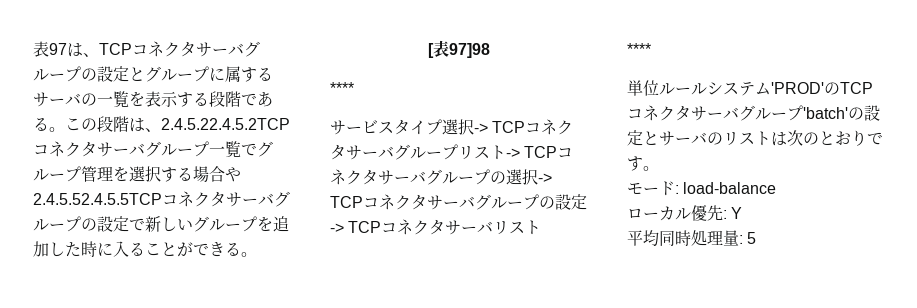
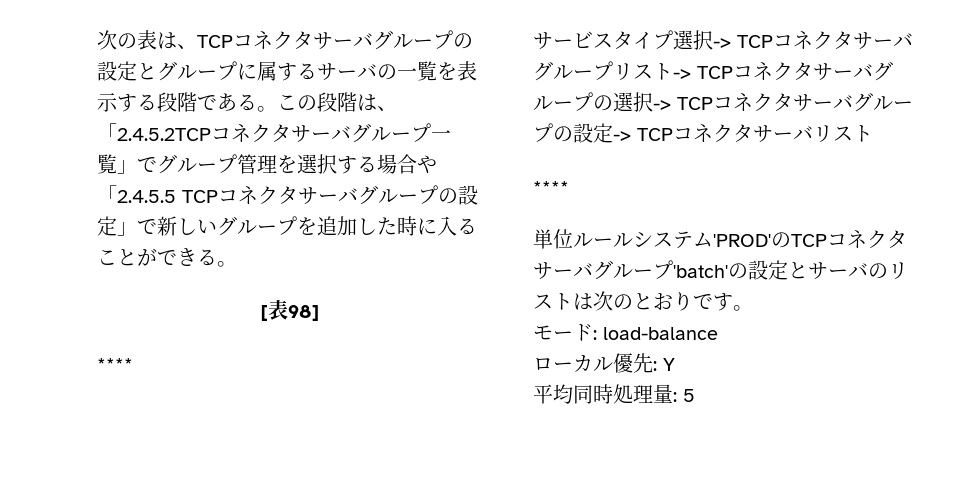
- 表97は、TCPコネクタサーバグループの設定とグループに属するサーバの一覧を表示する段階である。
+ 次の表は、TCPコネクタサーバグループの設定とグループに属するサーバの一覧を表示する段階である。
- この段階は、2.4.5.22.4.5.2TCPコネクタサーバグループ一覧でグループ管理を選択する場合や2.4.5.52.4.5.5TCPコネクタサーバグループの設定で新しいグループを追加した時に入ることができる。
+ この段階は、「2.4.5.2TCPコネクタサーバグループ一覧」でグループ管理を選択する場合や「2.4.5.5 TCPコネクタサーバグループの設定」で新しいグループを追加した時に入ることができる。
- [表97]98
+ [表98]

